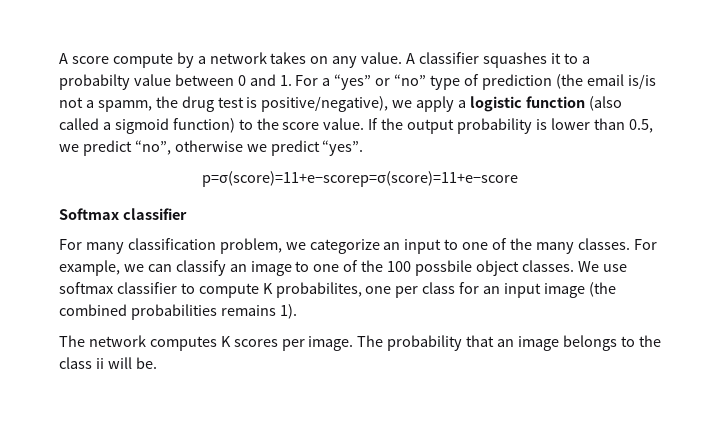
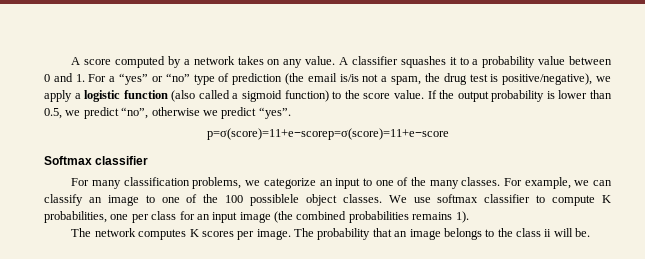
- A score compute by a network takes on any value.
+ A score computed by a network takes on any value.
- A classifier squashes it to a probabilty value between 0 and 1. For a “yes” or “no” type of prediction (the email is/is not a spamm, the drug test is positive/negative), we apply a logistic function (also called a sigmoid function) to the score value.
+ A classifier squashes it to a probability value between 0 and 1. For a “yes” or “no” type of prediction (the email is/is not a spam, the drug test is positive/negative), we apply a logistic function (also called a sigmoid function) to the score value.
- For many classification problem, we categorize an input to one of the many classes.
+ For many classification problems, we categorize an input to one of the many classes.
- For example, we can classify an image to one of the 100 possbile object classes.
+ For example, we can classify an image to one of the 100 possiblele object classes.
- We use softmax classifier to compute K probabilites, one per class for an input image (the combined probabilities remains 1).
+ We use softmax classifier to compute K probabilities, one per class for an input image (the combined probabilities remains 1).

